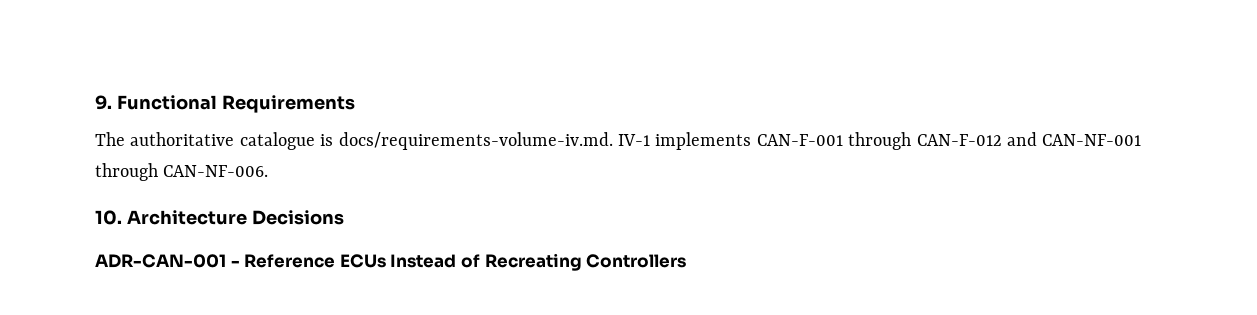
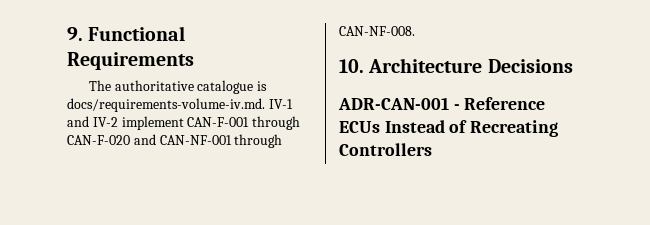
- The authoritative catalogue is docs/requirements-volume-iv.md. IV-1 implements CAN-F-001 through CAN-F-012 and CAN-NF-001 through CAN-NF-006.
+ The authoritative catalogue is docs/requirements-volume-iv.md. IV-1 and IV-2 implement CAN-F-001 through CAN-F-020 and CAN-NF-001 through CAN-NF-008.

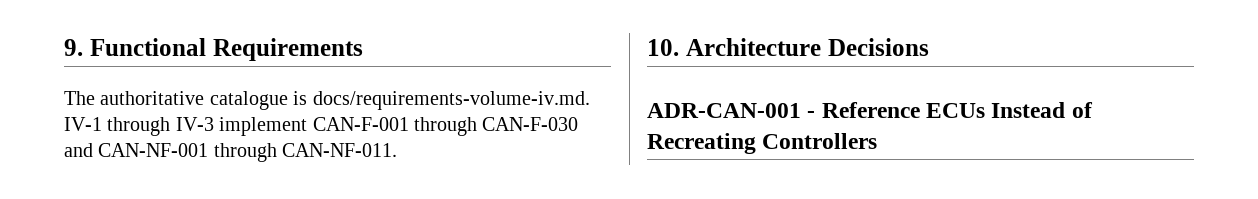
- The authoritative catalogue is docs/requirements-volume-iv.md. IV-1 and IV-2 implement CAN-F-001 through CAN-F-020 and CAN-NF-001 through CAN-NF-008.
+ The authoritative catalogue is docs/requirements-volume-iv.md. IV-1 through IV-3 implement CAN-F-001 through CAN-F-030 and CAN-NF-001 through CAN-NF-011.

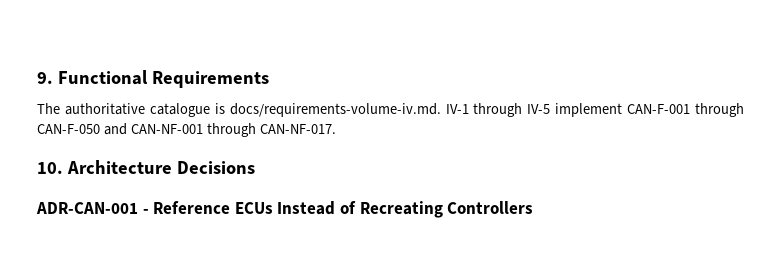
- The authoritative catalogue is docs/requirements-volume-iv.md. IV-1 through IV-3 implement CAN-F-001 through CAN-F-030 and CAN-NF-001 through CAN-NF-011.
+ The authoritative catalogue is docs/requirements-volume-iv.md. IV-1 through IV-5 implement CAN-F-001 through CAN-F-050 and CAN-NF-001 through CAN-NF-017.

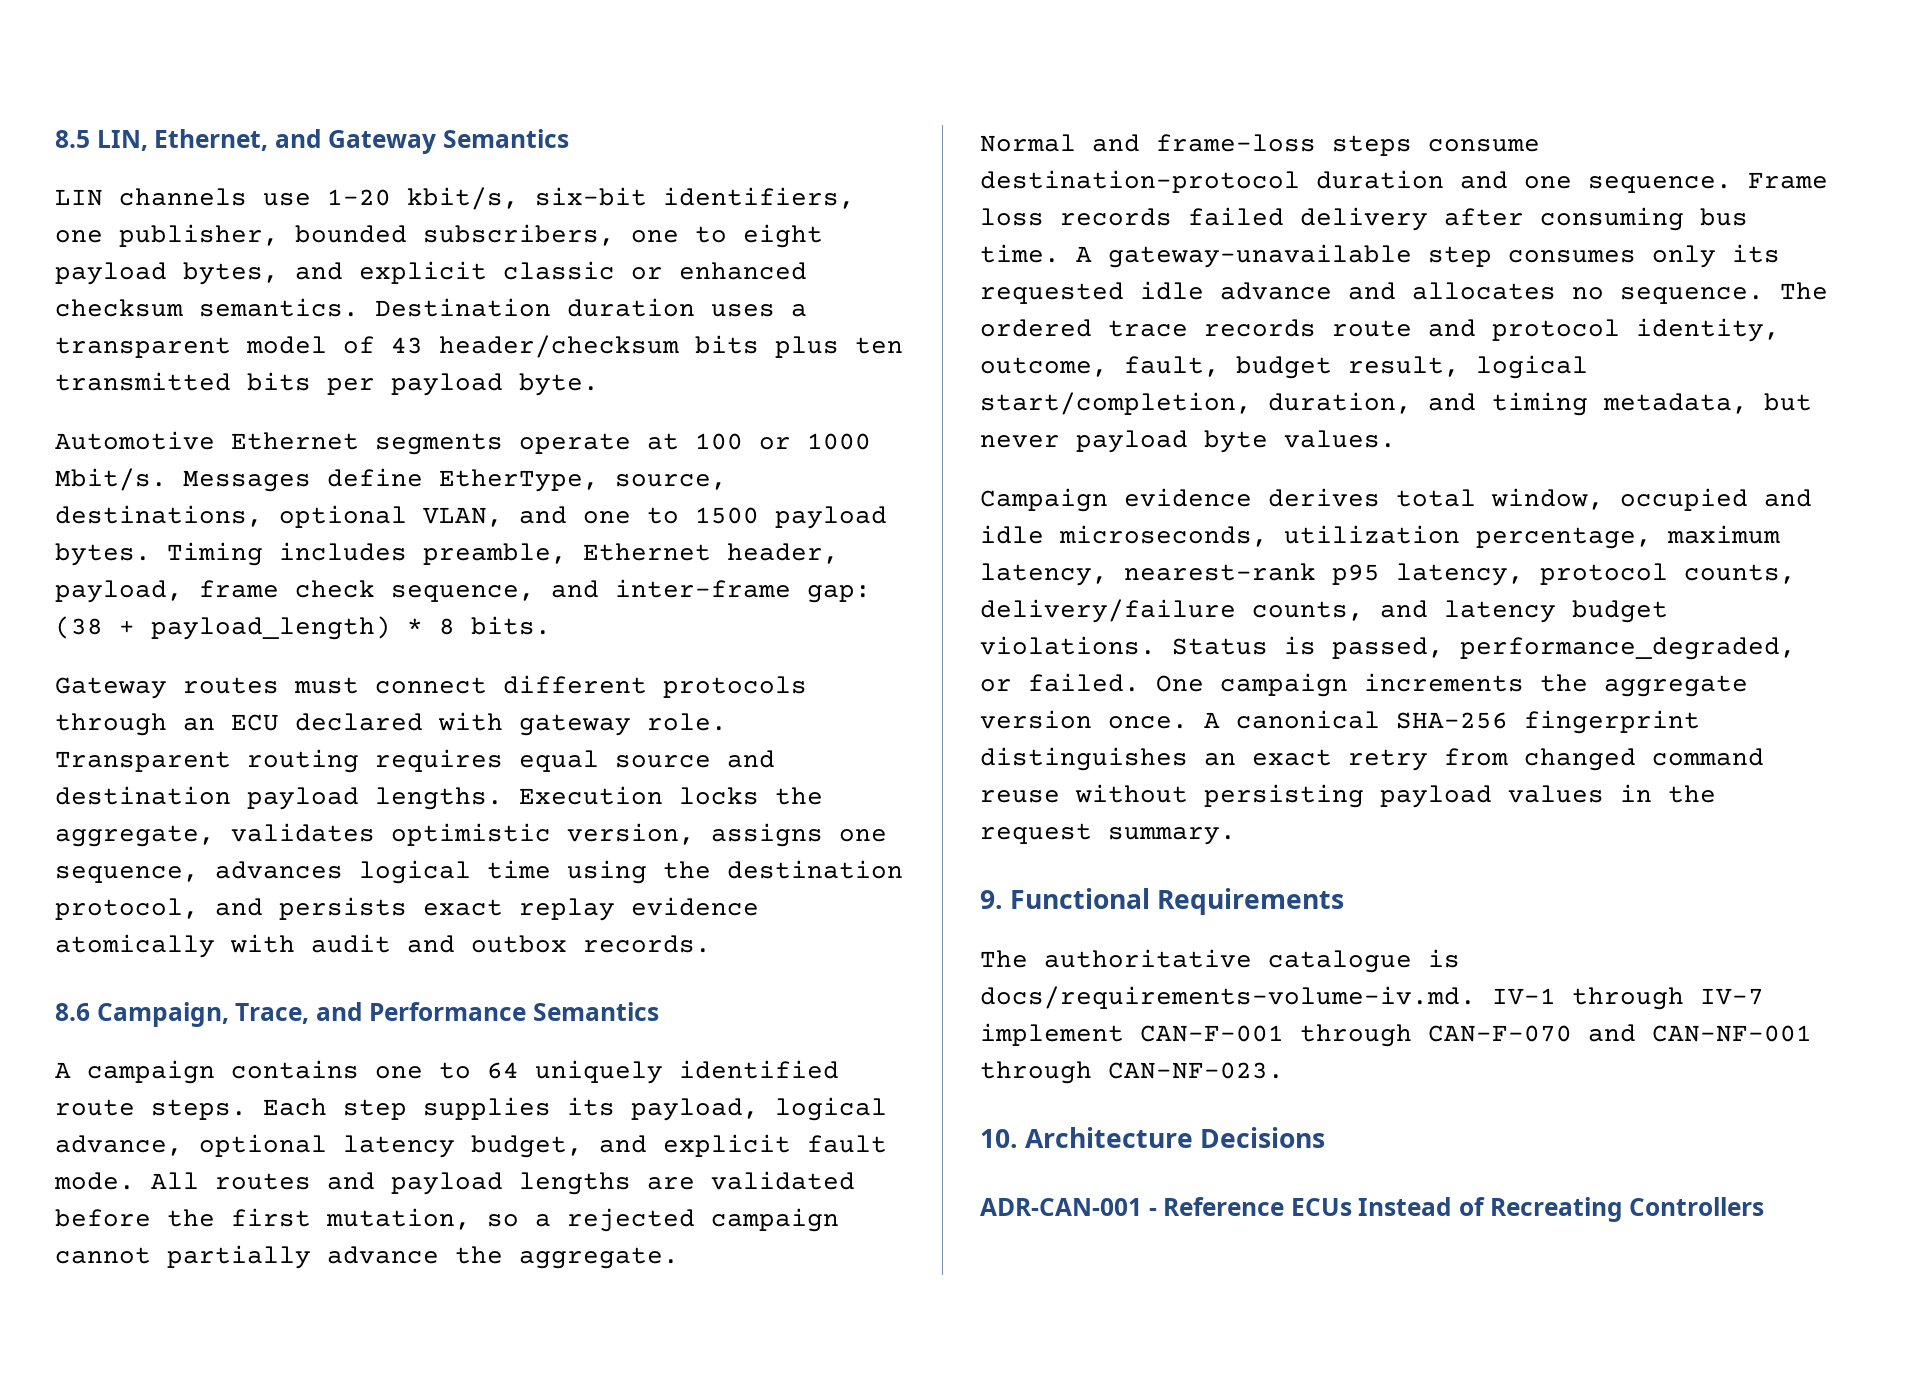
+ 8.5 LIN, Ethernet, and Gateway Semantics
+ LIN channels use 1-20 kbit/s, six-bit identifiers, one publisher, bounded subscribers, one to eight payload bytes, and explicit classic or enhanced checksum semantics. Destination duration uses a transparent model of 43 header/checksum bits plus ten transmitted bits per payload byte.
+ Automotive Ethernet segments operate at 100 or 1000 Mbit/s. Messages define EtherType, source, destinations, optional VLAN, and one to 1500 payload bytes. Timing includes preamble, Ethernet header, payload, frame check sequence, and inter-frame gap: (38 + payload_length) * 8 bits.
+ Gateway routes must connect different protocols through an ECU declared with gateway role. Transparent routing requires equal source and destination payload lengths. Execution locks the aggregate, validates optimistic version, assigns one sequence, advances logical time using the destination protocol, and persists exact replay evidence atomically with audit and outbox records.
+ 8.6 Campaign, Trace, and Performance Semantics
+ A campaign contains one to 64 uniquely identified route steps. Each step supplies its payload, logical advance, optional latency budget, and explicit fault mode. All routes and payload lengths are validated before the first mutation, so a rejected campaign cannot partially advance the aggregate.
+ Normal and frame-loss steps consume destination-protocol duration and one sequence. Frame loss records failed delivery after consuming bus time. A gateway-unavailable step consumes only its requested idle advance and allocates no sequence. The ordered trace records route and protocol identity, outcome, fault, budget result, logical start/completion, duration, and timing metadata, but never payload byte values.
+ Campaign evidence derives total window, occupied and idle microseconds, utilization percentage, maximum latency, nearest-rank p95 latency, protocol counts, delivery/failure counts, and latency budget violations. Status is passed, performance_degraded, or failed. One campaign increments the aggregate version once. A canonical SHA-256 fingerprint distinguishes an exact retry from changed command reuse without persisting payload values in the request summary.
- The authoritative catalogue is docs/requirements-volume-iv.md. IV-1 through IV-5 implement CAN-F-001 through CAN-F-050 and CAN-NF-001 through CAN-NF-017.
+ The authoritative catalogue is docs/requirements-volume-iv.md. IV-1 through IV-7 implement CAN-F-001 through CAN-F-070 and CAN-NF-001 through CAN-NF-023.

